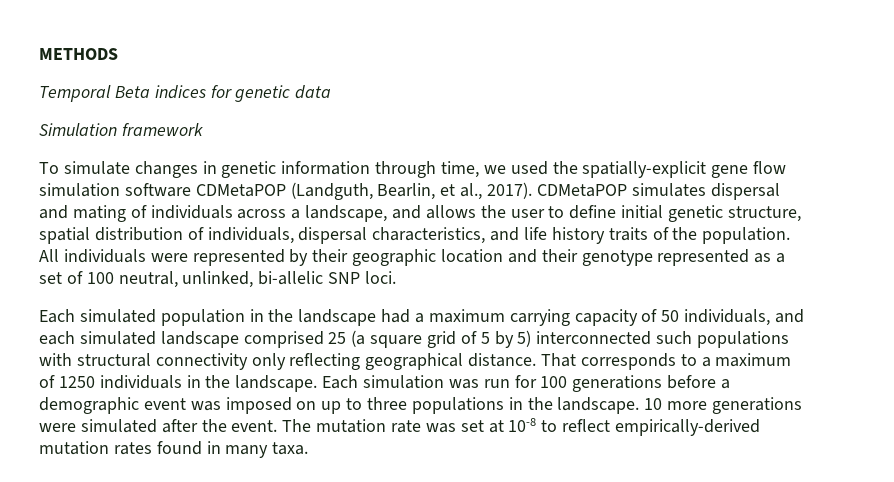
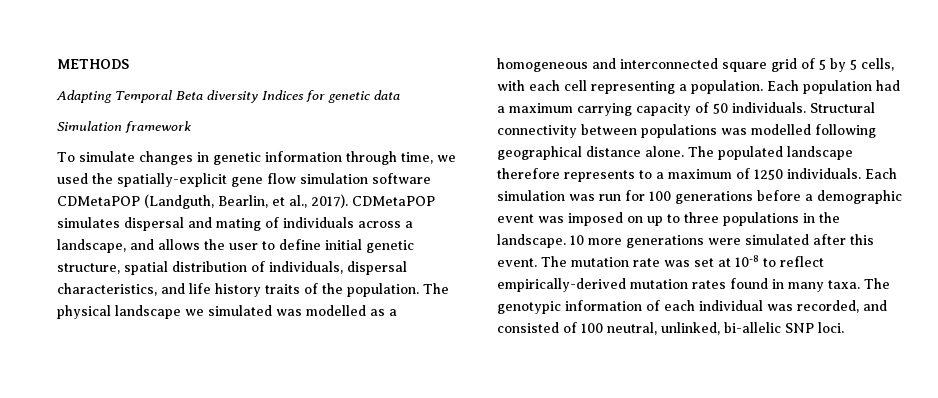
- Temporal Beta indices for genetic data
+ Adapting Temporal Beta diversity Indices for genetic data
- All individuals were represented by their geographic location and their genotype represented as a set of 100 neutral, unlinked, bi-allelic SNP loci.
- Each simulated population in the landscape had a maximum carrying capacity of 50 individuals, and each simulated landscape comprised 25 (a square grid of 5 by 5) interconnected such populations with structural connectivity only reflecting geographical distance. That corresponds to a maximum of 1250 individuals in the landscape.
+ The physical landscape we simulated was modelled as a homogeneous and interconnected square grid of 5 by 5 cells, with each cell representing a population. Each population had a maximum carrying capacity of 50 individuals. Structural connectivity between populations was modelled following geographical distance alone. The populated landscape therefore represents to a maximum of 1250 individuals.
- 10 more generations were simulated after the event.
+ 10 more generations were simulated after this event.
+ The genotypic information of each individual was recorded, and consisted of 100 neutral, unlinked, bi-allelic SNP loci.

